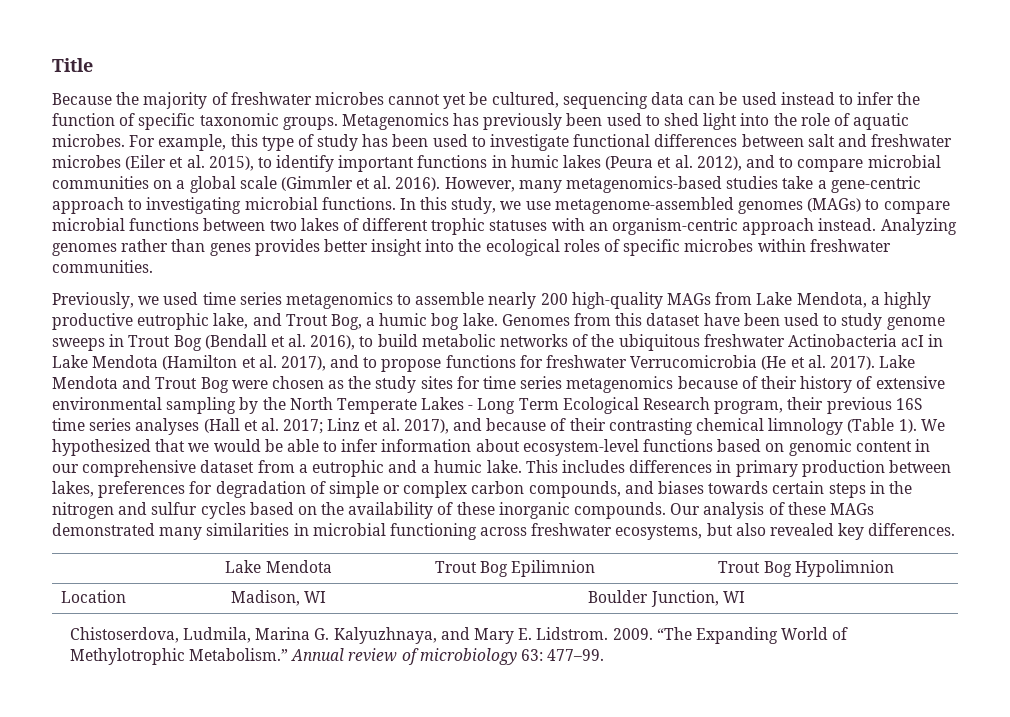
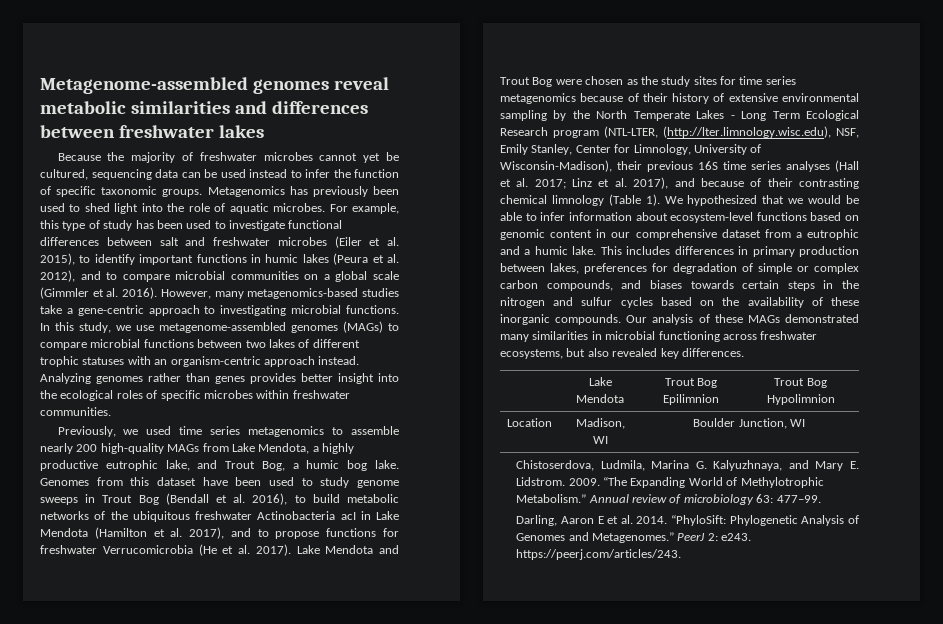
- Title
+ Metagenome-assembled genomes reveal metabolic similarities and differences between freshwater lakes
- Lake Mendota and Trout Bog were chosen as the study sites for time series metagenomics because of their history of extensive environmental sampling by the North Temperate Lakes - Long Term Ecological Research program, their previous 16S time series analyses (Hall et al. 2017; Linz et al. 2017), and because of their contrasting chemical limnology (Table 1).
+ Lake Mendota and Trout Bog were chosen as the study sites for time series metagenomics because of their history of extensive environmental sampling by the North Temperate Lakes - Long Term Ecological Research program (NTL-LTER, (http://lter.limnology.wisc.edu), NSF, Emily Stanley, Center for Limnology, University of Wisconsin-Madison), their previous 16S time series analyses (Hall et al. 2017; Linz et al. 2017), and because of their contrasting chemical limnology (Table 1).
+ Darling, Aaron E et al. 2014. “PhyloSift: Phylogenetic Analysis of Genomes and Metagenomes.” PeerJ 2: e243. https://peerj.com/articles/243.

